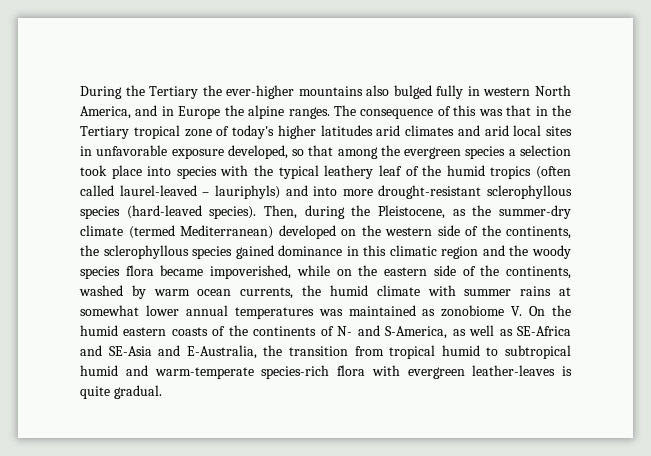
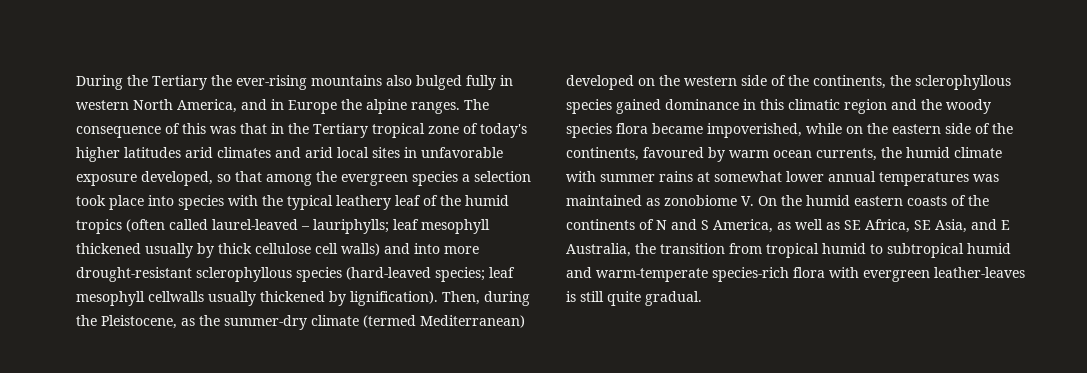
- During the Tertiary the ever-higher mountains also bulged fully in western North America, and in Europe the alpine ranges.
+ During the Tertiary the ever-rising mountains also bulged fully in western North America, and in Europe the alpine ranges.
- The consequence of this was that in the Tertiary tropical zone of today's higher latitudes arid climates and arid local sites in unfavorable exposure developed, so that among the evergreen species a selection took place into species with the typical leathery leaf of the humid tropics (often called laurel-leaved – lauriphyls) and into more drought-resistant sclerophyllous species (hard-leaved species).
+ The consequence of this was that in the Tertiary tropical zone of today's higher latitudes arid climates and arid local sites in unfavorable exposure developed, so that among the evergreen species a selection took place into species with the typical leathery leaf of the humid tropics (often called laurel-leaved – lauriphylls; leaf mesophyll thickened usually by thick cellulose cell walls) and into more drought-resistant sclerophyllous species (hard-leaved species; leaf mesophyll cellwalls usually thickened by lignification).
- Then, during the Pleistocene, as the summer-dry climate (termed Mediterranean) developed on the western side of the continents, the sclerophyllous species gained dominance in this climatic region and the woody species flora became impoverished, while on the eastern side of the continents, washed by warm ocean currents, the humid climate with summer rains at somewhat lower annual temperatures was maintained as zonobiome V. On the humid eastern coasts of the continents of N- and S-America, as well as SE-Africa and SE-Asia and E-Australia, the transition from tropical humid to subtropical humid and warm-temperate species-rich flora with evergreen leather-leaves is quite gradual.
+ Then, during the Pleistocene, as the summer-dry climate (termed Mediterranean) developed on the western side of the continents, the sclerophyllous species gained dominance in this climatic region and the woody species flora became impoverished, while on the eastern side of the continents, favoured by warm ocean currents, the humid climate with summer rains at somewhat lower annual temperatures was maintained as zonobiome V. On the humid eastern coasts of the continents of N and S America, as well as SE Africa, SE Asia, and E Australia, the transition from tropical humid to subtropical humid and warm-temperate species-rich flora with evergreen leather-leaves is still quite gradual.

